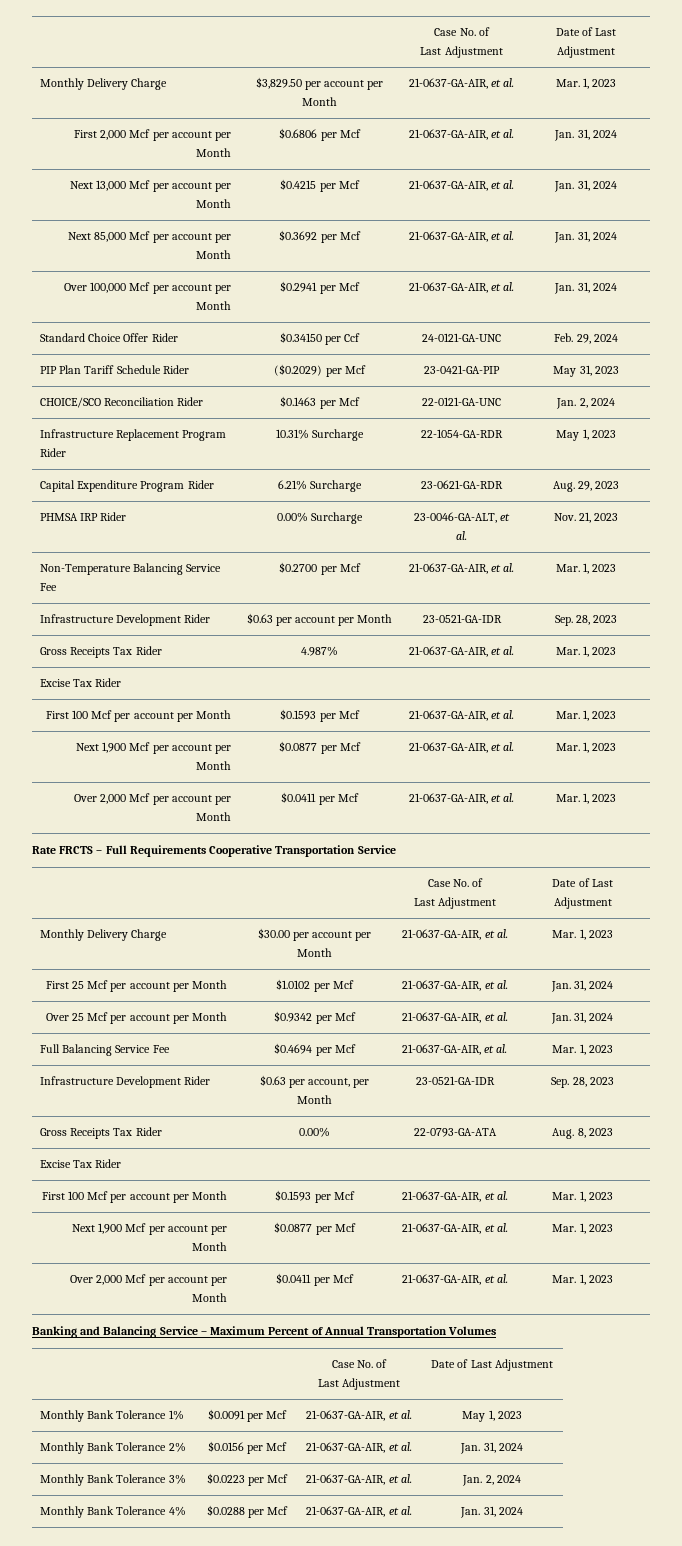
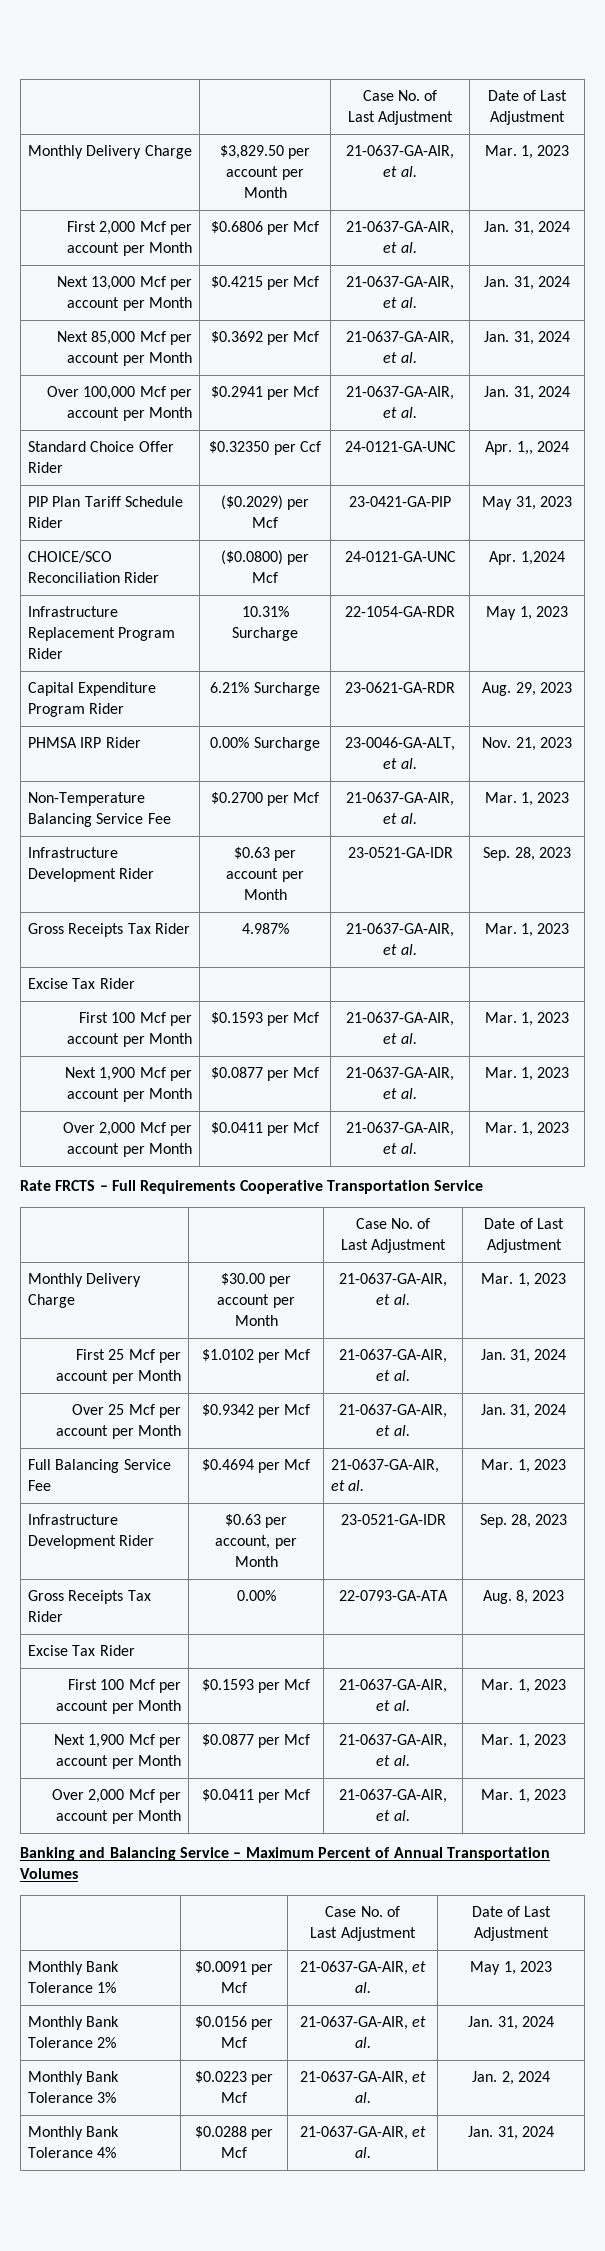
- Standard Choice Offer Rider | $0.34150 per Ccf | 24-0121-GA-UNC | Feb. 29, 2024
+ Standard Choice Offer Rider | $0.32350 per Ccf | 24-0121-GA-UNC | Apr. 1,, 2024
- CHOICE/SCO Reconciliation Rider | $0.1463 per Mcf | 22-0121-GA-UNC | Jan. 2, 2024
+ CHOICE/SCO Reconciliation Rider | ($0.0800) per Mcf | 24-0121-GA-UNC | Apr. 1,2024

